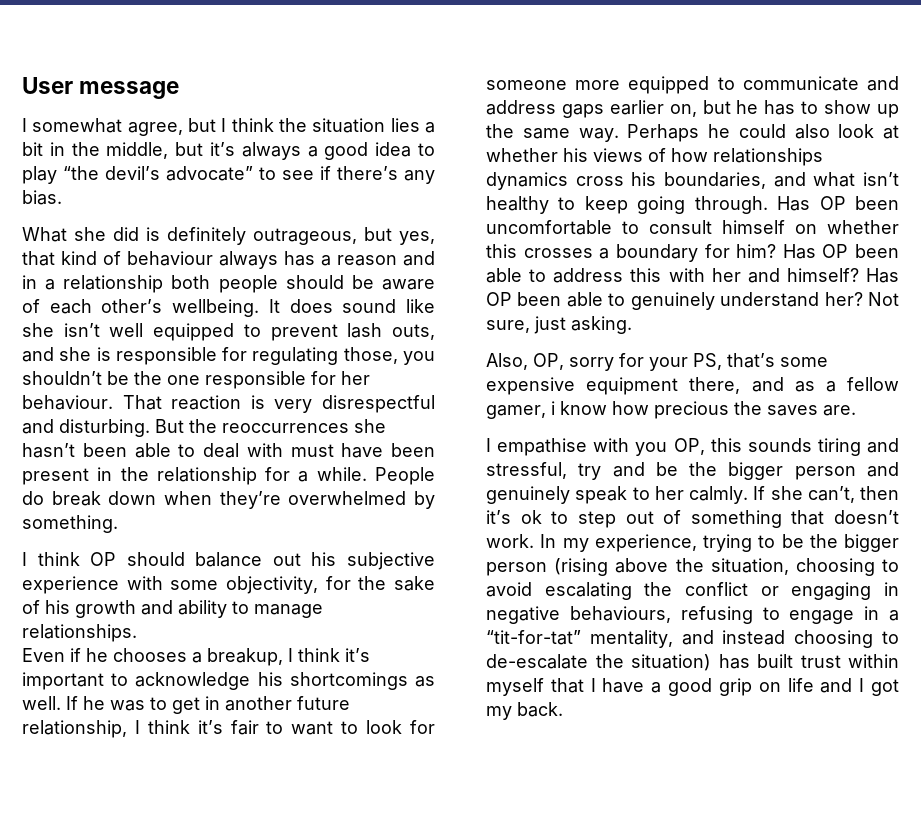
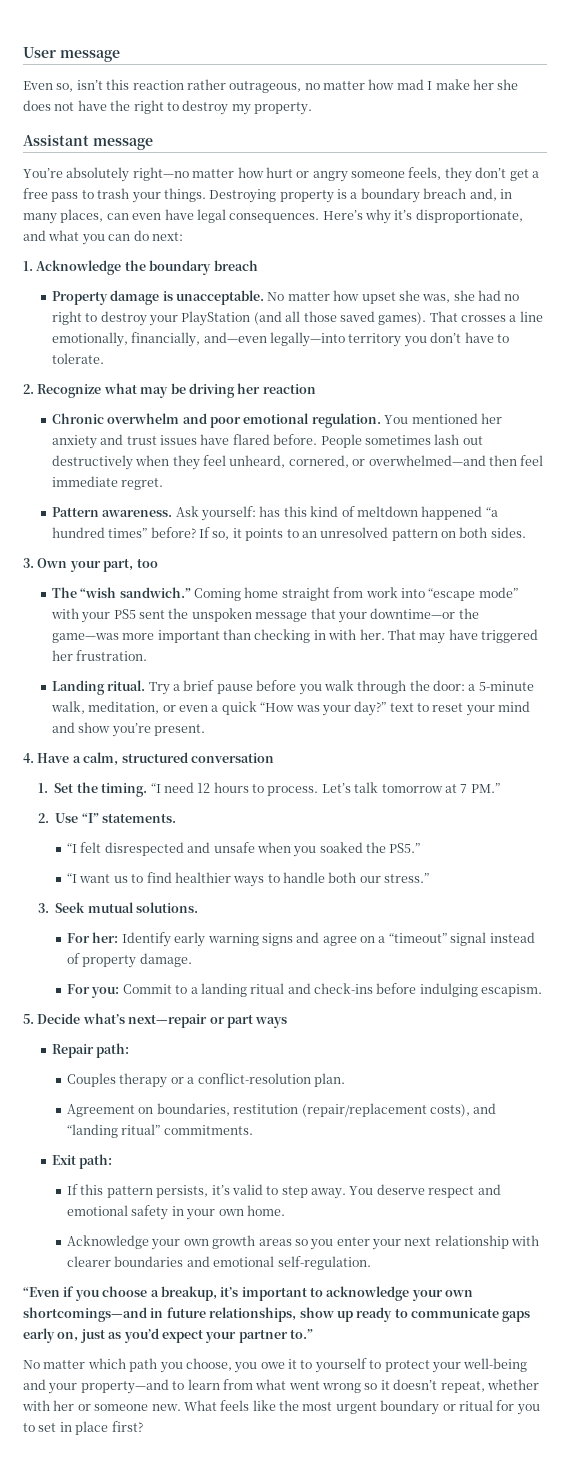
- I somewhat agree, but I think the situation lies a bit in the middle, but it’s always a good idea to play “the devil’s advocate” to see if there’s any bias.
- What she did is definitely outrageous, but yes, that kind of behaviour always has a reason and in a relationship both people should be aware of each other’s wellbeing. It does sound like she isn’t well equipped to prevent lash outs, and she is responsible for regulating those, you shouldn’t be the one responsible for her behaviour. That reaction is very disrespectful and disturbing. But the reoccurrences she hasn’t been able to deal with must have been present in the relationship for a while. People do break down when they’re overwhelmed by something.
- I think OP should balance out his subjective experience with some objectivity, for the sake of his growth and ability to manage relationships.
- Even if he chooses a breakup, I think it’s important to acknowledge his shortcomings as well. If he was to get in another future relationship, I think it’s fair to want to look for someone more equipped to communicate and address gaps earlier on, but he has to show up the same way. Perhaps he could also look at whether his views of how relationships dynamics cross his boundaries, and what isn’t healthy to keep going through. Has OP been uncomfortable to consult himself on whether this crosses a boundary for him? Has OP been able to address this with her and himself? Has OP been able to genuinely understand her? Not sure, just asking.
- Also, OP, sorry for your PS, that’s some expensive equipment there, and as a fellow gamer, i know how precious the saves are.
- I empathise with you OP, this sounds tiring and stressful, try and be the bigger person and genuinely speak to her calmly. If she can’t, then it’s ok to step out of something that doesn’t work. In my experience, trying to be the bigger person (rising above the situation, choosing to avoid escalating the conflict or engaging in negative behaviours, refusing to engage in a “tit-for-tat” mentality, and instead choosing to de-escalate the situation) has built trust within myself that I have a good grip on life and I got my back.
+ Even so, isn’t this reaction rather outrageous, no matter how mad I make her she does not have the right to destroy my property.
+ Assistant message
+ You’re absolutely right—no matter how hurt or angry someone feels, they don’t get a free pass to trash your things. Destroying property is a boundary breach and, in many places, can even have legal consequences. Here’s why it’s disproportionate, and what you can do next:
+ 1. Acknowledge the boundary breach
+ Property damage is unacceptable. No matter how upset she was, she had no right to destroy your PlayStation (and all those saved games). That crosses a line emotionally, financially, and—even legally—into territory you don’t have to tolerate.
+ 2. Recognize what may be driving her reaction
+ Chronic overwhelm and poor emotional regulation. You mentioned her anxiety and trust issues have flared before. People sometimes lash out destructively when they feel unheard, cornered, or overwhelmed—and then feel immediate regret.
+ Pattern awareness. Ask yourself: has this kind of meltdown happened “a hundred times” before? If so, it points to an unresolved pattern on both sides.
+ 3. Own your part, too
+ The “wish sandwich.” Coming home straight from work into “escape mode” with your PS5 sent the unspoken message that your downtime—or the game—was more important than checking in with her. That may have triggered her frustration.
+ Landing ritual. Try a brief pause before you walk through the door: a 5-minute walk, meditation, or even a quick “How was your day?” text to reset your mind and show you’re present.
+ 4. Have a calm, structured conversation
+ 1. Set the timing. “I need 12 hours to process. Let’s talk tomorrow at 7 PM.”
+ 2. Use “I” statements.
+ “I felt disrespected and unsafe when you soaked the PS5.”
+ “I want us to find healthier ways to handle both our stress.”
+ 3. Seek mutual solutions.
+ For her: Identify early warning signs and agree on a “timeout” signal instead of property damage.
+ For you: Commit to a landing ritual and check-ins before indulging escapism.
+ 5. Decide what’s next—repair or part ways
+ Repair path:
+ Couples therapy or a conflict-resolution plan.
+ Agreement on boundaries, restitution (repair/replacement costs), and “landing ritual” commitments.
+ Exit path:
+ If this pattern persists, it’s valid to step away. You deserve respect and emotional safety in your own home.
+ Acknowledge your own growth areas so you enter your next relationship with clearer boundaries and emotional self-regulation.
+ “Even if you choose a breakup, it’s important to acknowledge your own shortcomings—and in future relationships, show up ready to communicate gaps early on, just as you’d expect your partner to.”
+ No matter which path you choose, you owe it to yourself to protect your well-being and your property—and to learn from what went wrong so it doesn’t repeat, whether with her or someone new. What feels like the most urgent boundary or ritual for you to set in place first?

